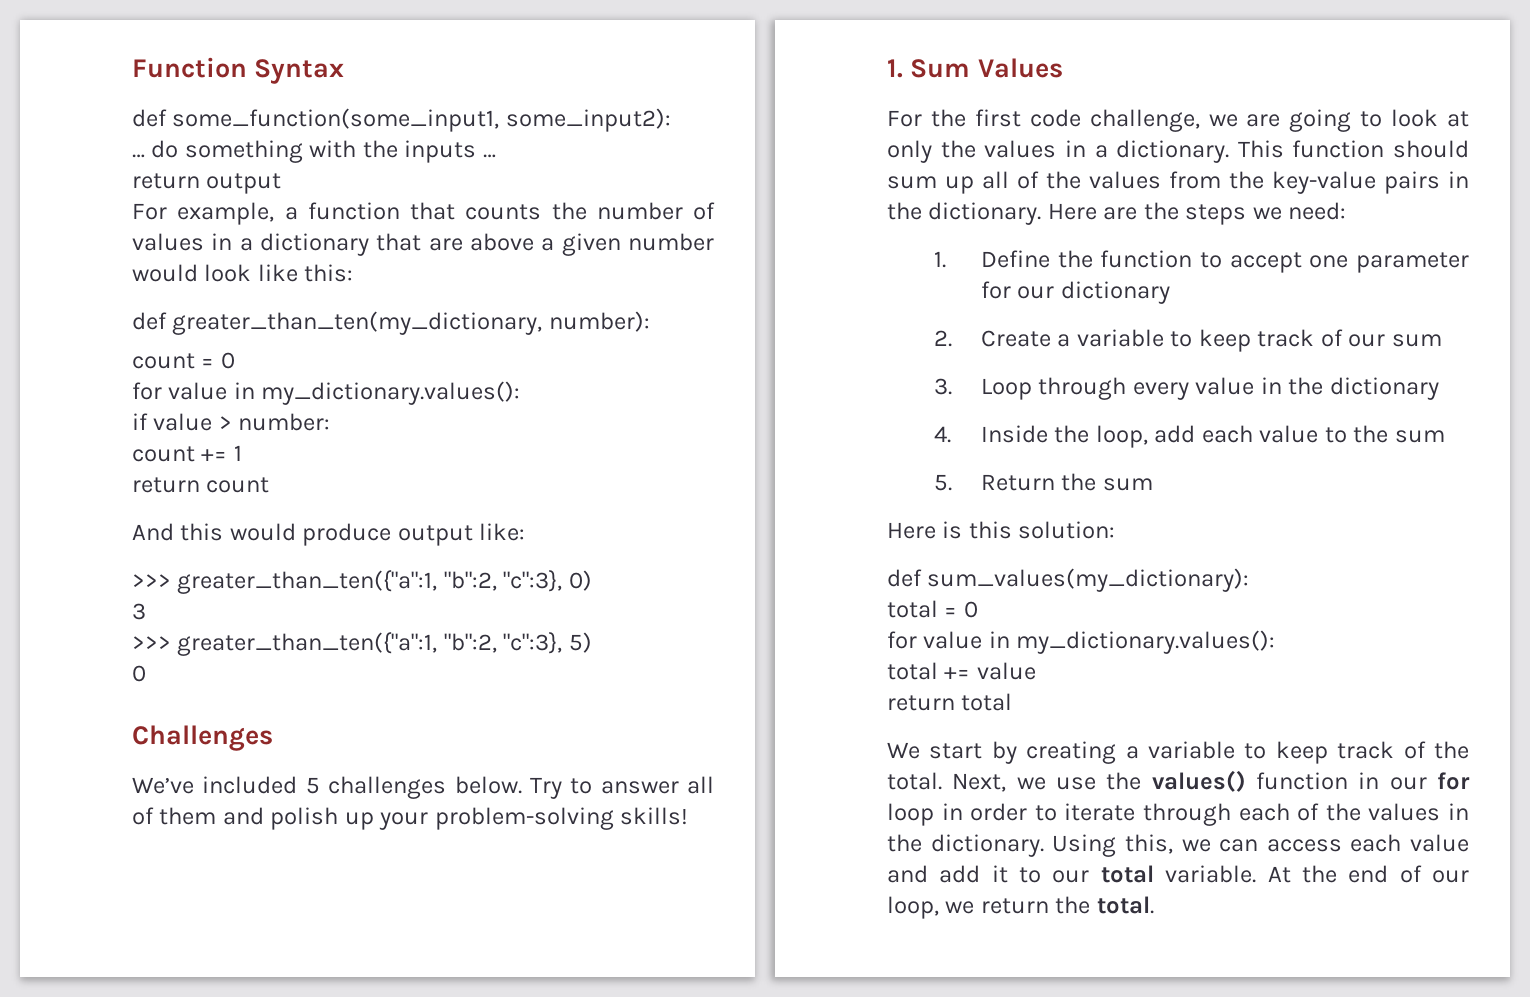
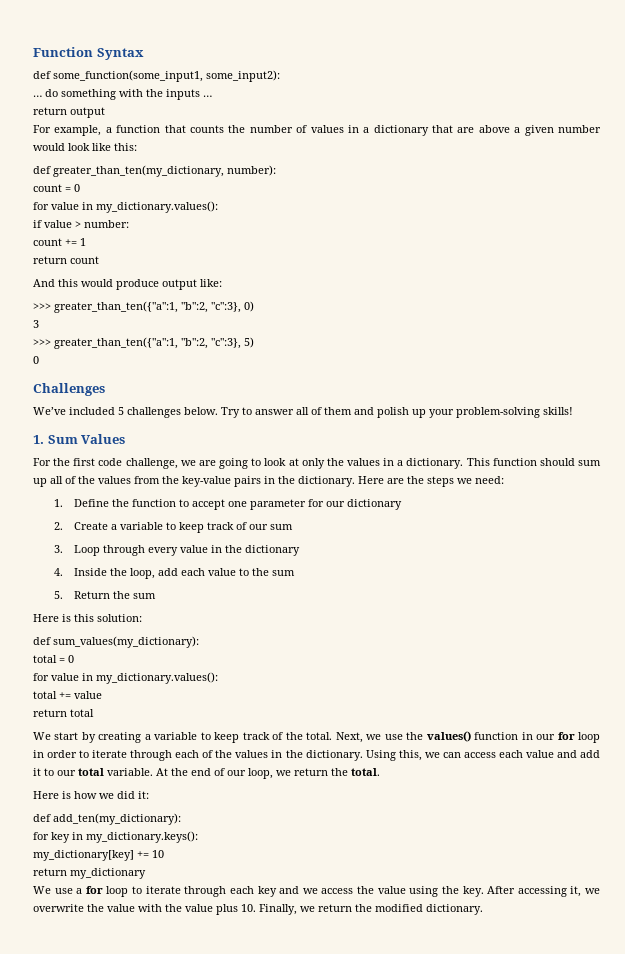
+ Here is how we did it:
+ def add_ten(my_dictionary):
+ for key in my_dictionary.keys():
+ my_dictionary[key] += 10
+ return my_dictionary
+ We use a for loop to iterate through each key and we access the value using the key. After accessing it, we overwrite the value with the value plus 10. Finally, we return the modified dictionary.

